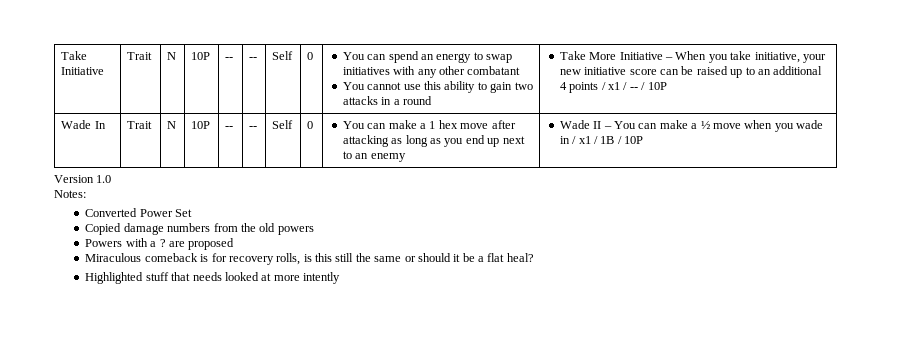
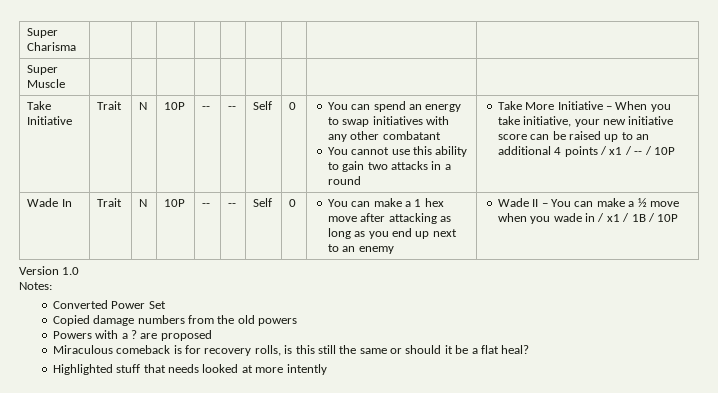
+ Super Charisma | | | | | | | | |
+ Super Muscle | | | | | | | | |

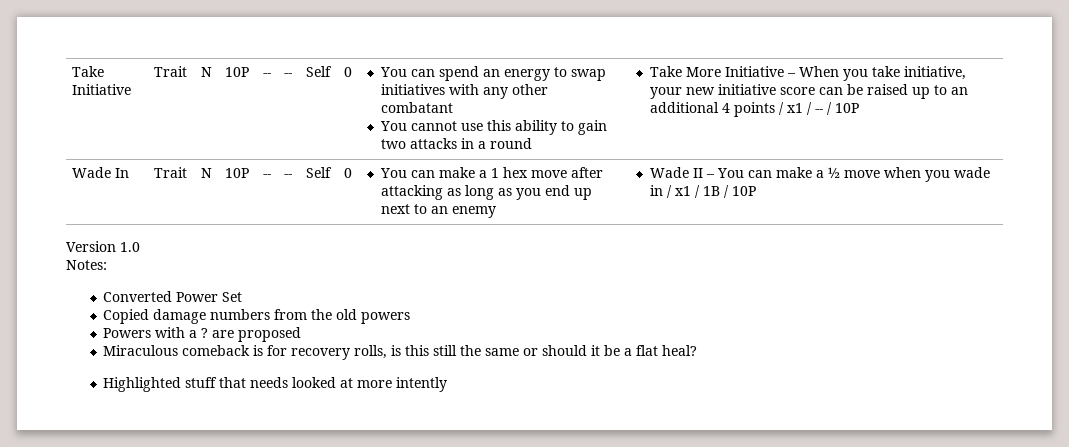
- Super Charisma | | | | | | | | |
- Super Muscle | | | | | | | | |

